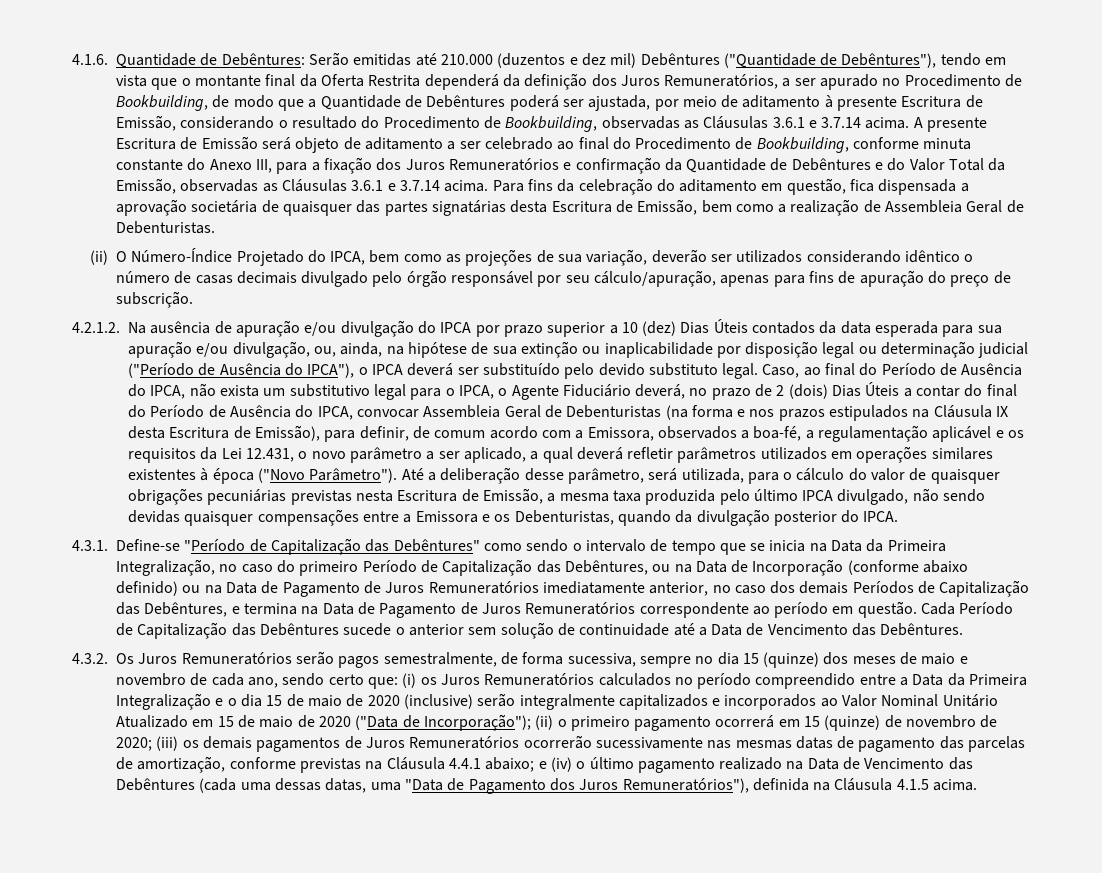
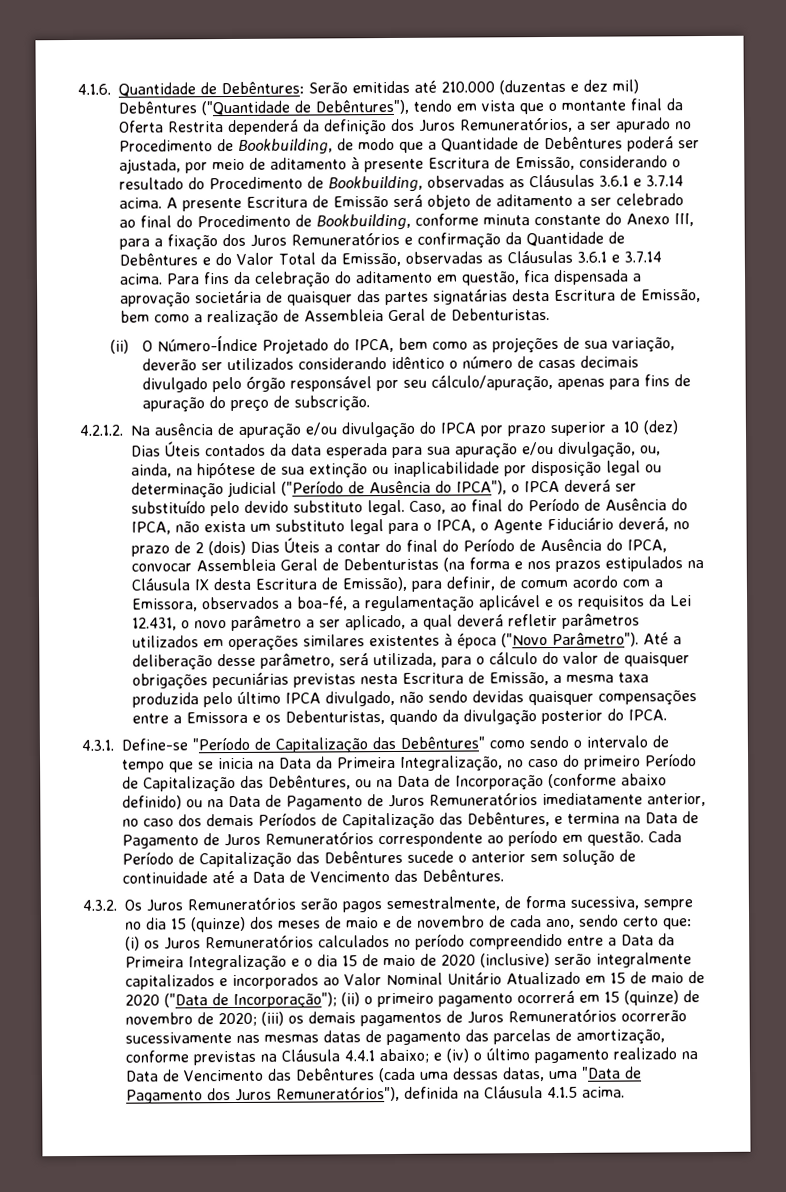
- Serão emitidas até 210.000 (duzentos e dez mil) Debêntures ("Quantidade de Debêntures"), tendo em vista que o montante final da Oferta Restrita dependerá da definição dos Juros Remuneratórios, a ser apurado no Procedimento de Bookbuilding, de modo que a Quantidade de Debêntures poderá ser ajustada, por meio de aditamento à presente Escritura de Emissão, considerando o resultado do Procedimento de Bookbuilding, observadas as Cláusulas 3.6.1 e 3.7.14 acima.
+ Serão emitidas até 210.000 (duzentas e dez mil) Debêntures ("Quantidade de Debêntures"), tendo em vista que o montante final da Oferta Restrita dependerá da definição dos Juros Remuneratórios, a ser apurado no Procedimento de Bookbuilding, de modo que a Quantidade de Debêntures poderá ser ajustada, por meio de aditamento à presente Escritura de Emissão, considerando o resultado do Procedimento de Bookbuilding, observadas as Cláusulas 3.6.1 e 3.7.14 acima.
- Caso, ao final do Período de Ausência do IPCA, não exista um substitutivo legal para o IPCA, o Agente Fiduciário deverá, no prazo de 2 (dois) Dias Úteis a contar do final do Período de Ausência do IPCA, convocar Assembleia Geral de Debenturistas (na forma e nos prazos estipulados na Cláusula IX desta Escritura de Emissão), para definir, de comum acordo com a Emissora, observados a boa-fé, a regulamentação aplicável e os requisitos da Lei 12.431, o novo parâmetro a ser aplicado, a qual deverá refletir parâmetros utilizados em operações similares existentes à época ("Novo Parâmetro").
+ Caso, ao final do Período de Ausência do IPCA, não exista um substituto legal para o IPCA, o Agente Fiduciário deverá, no prazo de 2 (dois) Dias Úteis a contar do final do Período de Ausência do IPCA, convocar Assembleia Geral de Debenturistas (na forma e nos prazos estipulados na Cláusula IX desta Escritura de Emissão), para definir, de comum acordo com a Emissora, observados a boa-fé, a regulamentação aplicável e os requisitos da Lei 12.431, o novo parâmetro a ser aplicado, a qual deverá refletir parâmetros utilizados em operações similares existentes à época ("Novo Parâmetro").
- 4.3.2. Os Juros Remuneratórios serão pagos semestralmente, de forma sucessiva, sempre no dia 15 (quinze) dos meses de maio e novembro de cada ano, sendo certo que:
+ 4.3.2. Os Juros Remuneratórios serão pagos semestralmente, de forma sucessiva, sempre no dia 15 (quinze) dos meses de maio e de novembro de cada ano, sendo certo que:

